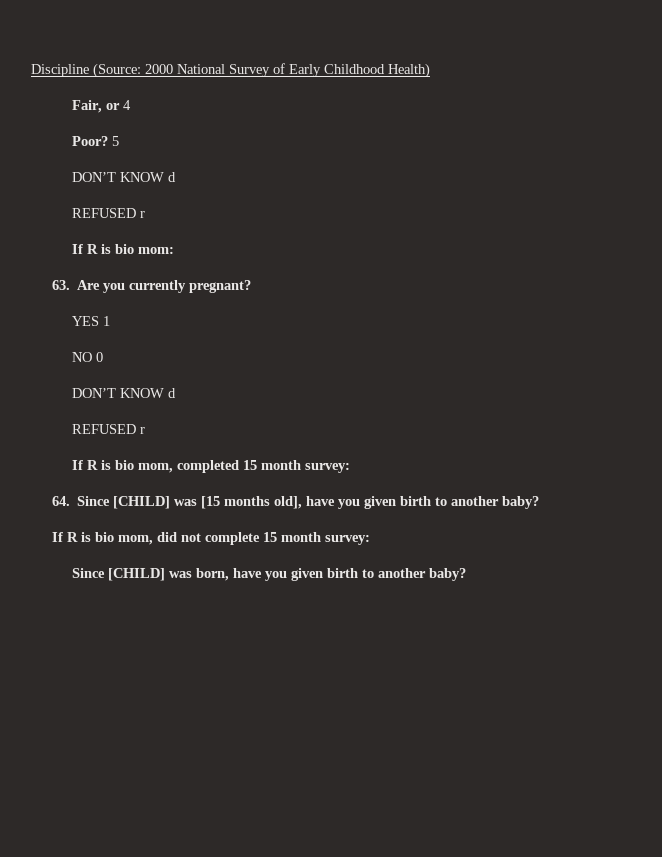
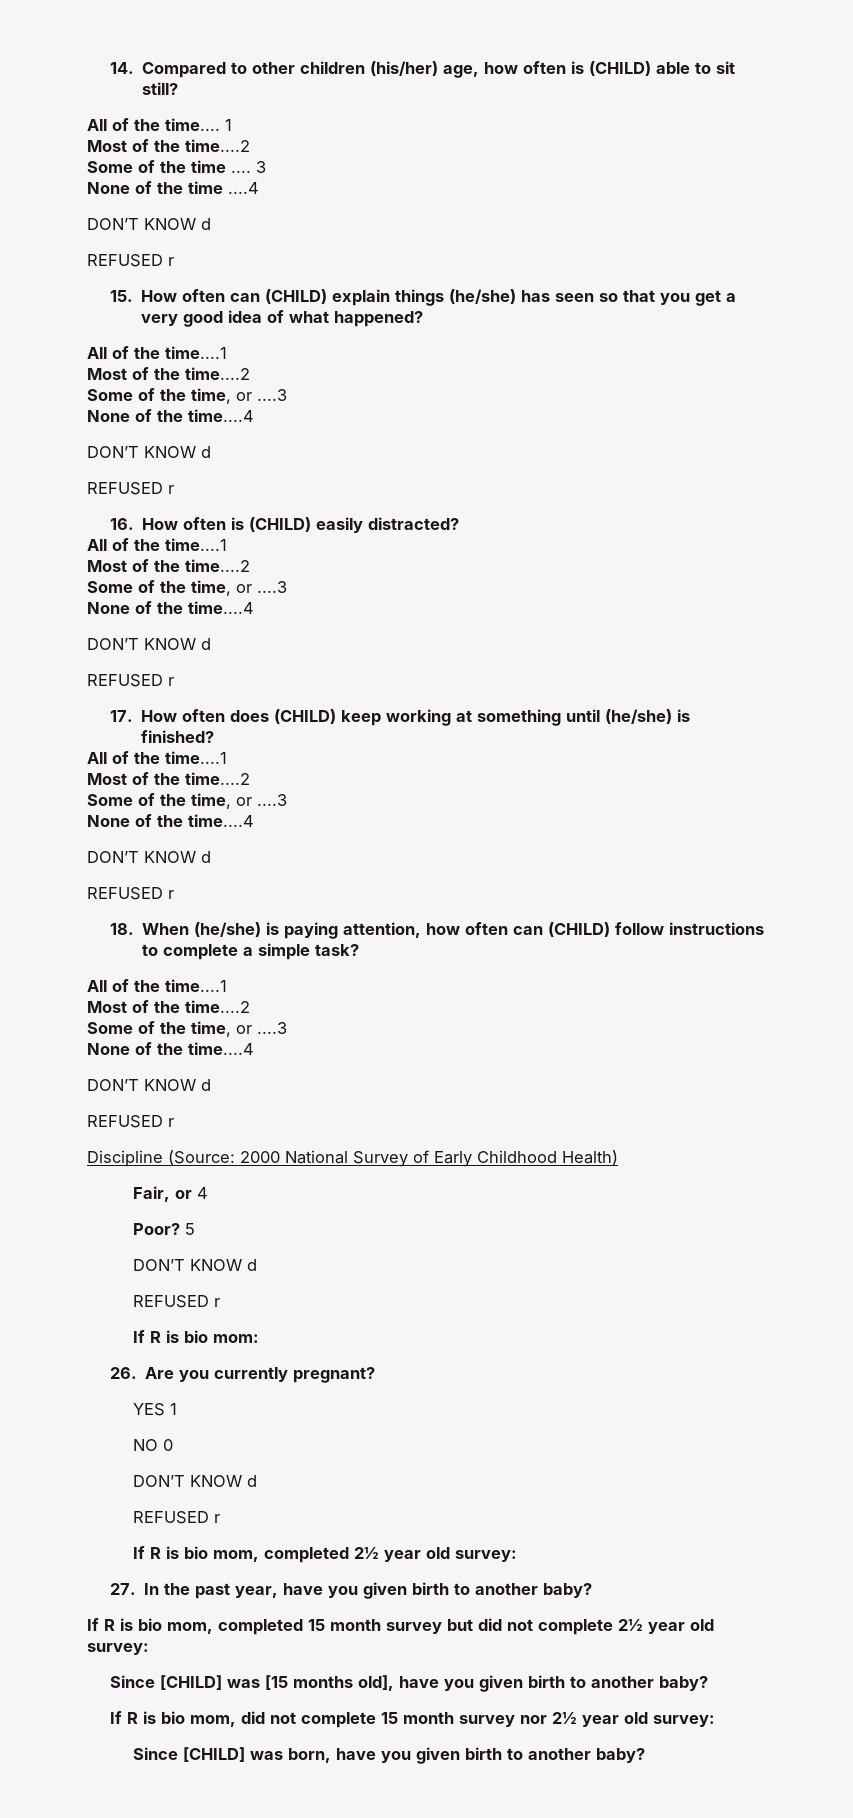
+ 14. Compared to other children (his/her) age, how often is (CHILD) able to sit still?
+ All of the time.... 1
+ Most of the time....2
+ Some of the time .... 3
+ None of the time ....4
+ DON’T KNOW d
+ REFUSED r
+ 15. How often can (CHILD) explain things (he/she) has seen so that you get a very good idea of what happened?
+ All of the time....1
+ Most of the time....2
+ Some of the time, or ....3
+ None of the time....4
+ DON’T KNOW d
+ REFUSED r
+ 16. How often is (CHILD) easily distracted?
+ All of the time....1
+ Most of the time....2
+ Some of the time, or ....3
+ None of the time....4
+ DON’T KNOW d
+ REFUSED r
+ 17. How often does (CHILD) keep working at something until (he/she) is finished?
+ All of the time....1
+ Most of the time....2
+ Some of the time, or ....3
+ None of the time....4
+ DON’T KNOW d
+ REFUSED r
+ 18. When (he/she) is paying attention, how often can (CHILD) follow instructions to complete a simple task?
+ All of the time....1
+ Most of the time....2
+ Some of the time, or ....3
+ None of the time....4
+ DON’T KNOW d
+ REFUSED r
- 63. Are you currently pregnant?
+ 26. Are you currently pregnant?
- If R is bio mom, completed 15 month survey:
- 64. Since [CHILD] was [15 months old], have you given birth to another baby?
+ If R is bio mom, completed 2½ year old survey:
+ 27. In the past year, have you given birth to another baby?
+ If R is bio mom, completed 15 month survey but did not complete 2½ year old survey:
+ Since [CHILD] was [15 months old], have you given birth to another baby?
- If R is bio mom, did not complete 15 month survey:
+ If R is bio mom, did not complete 15 month survey nor 2½ year old survey:

